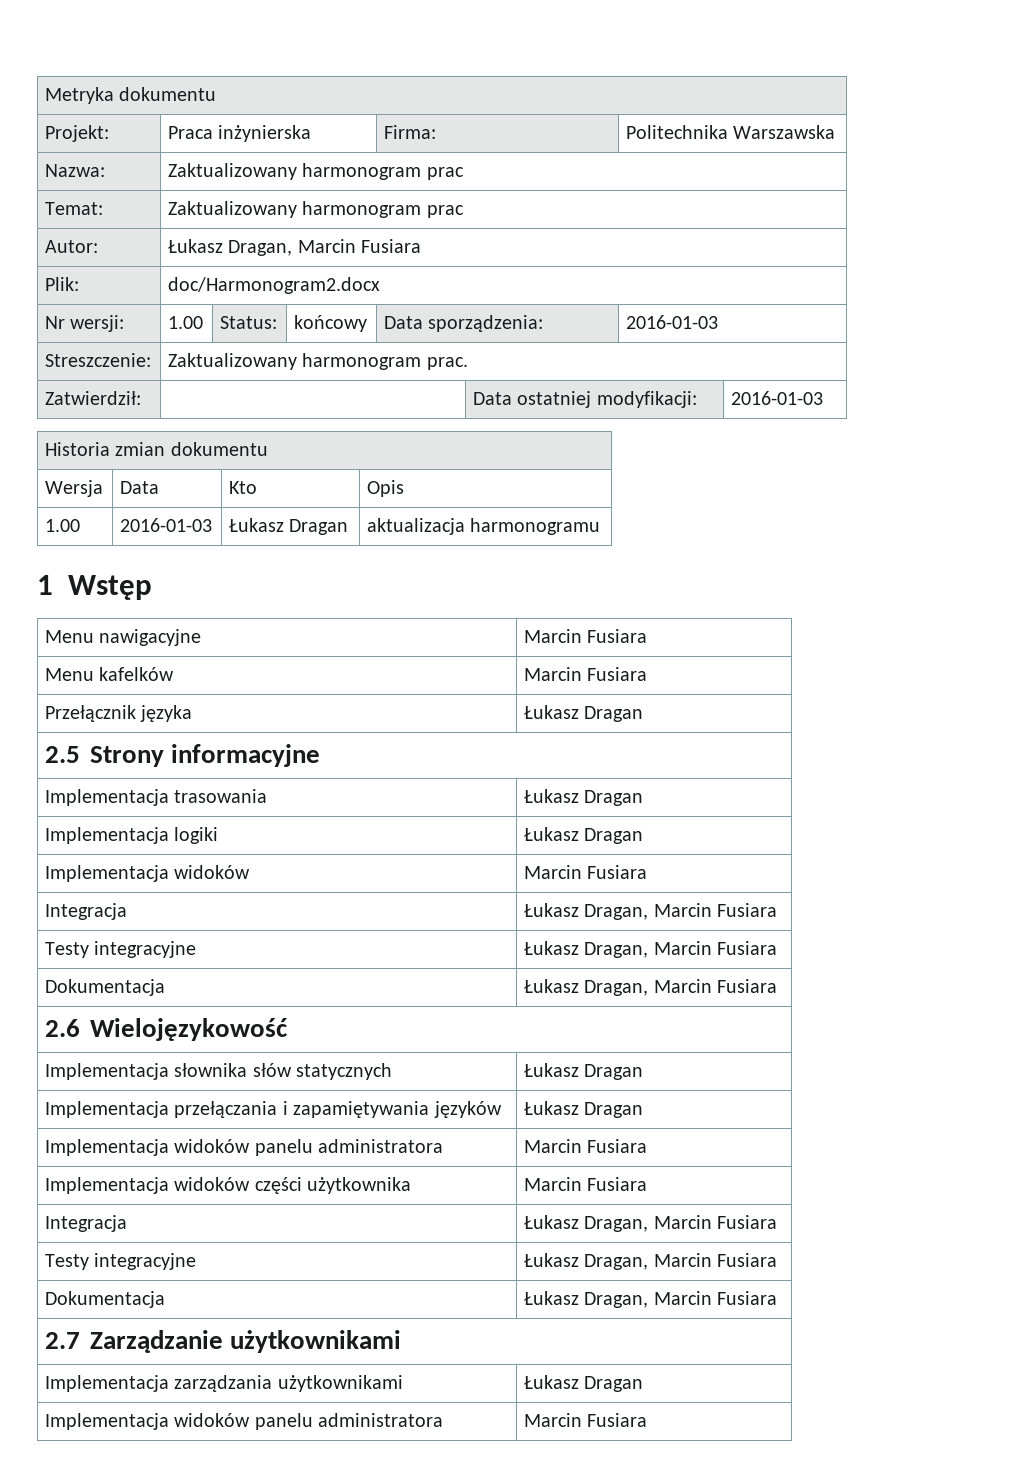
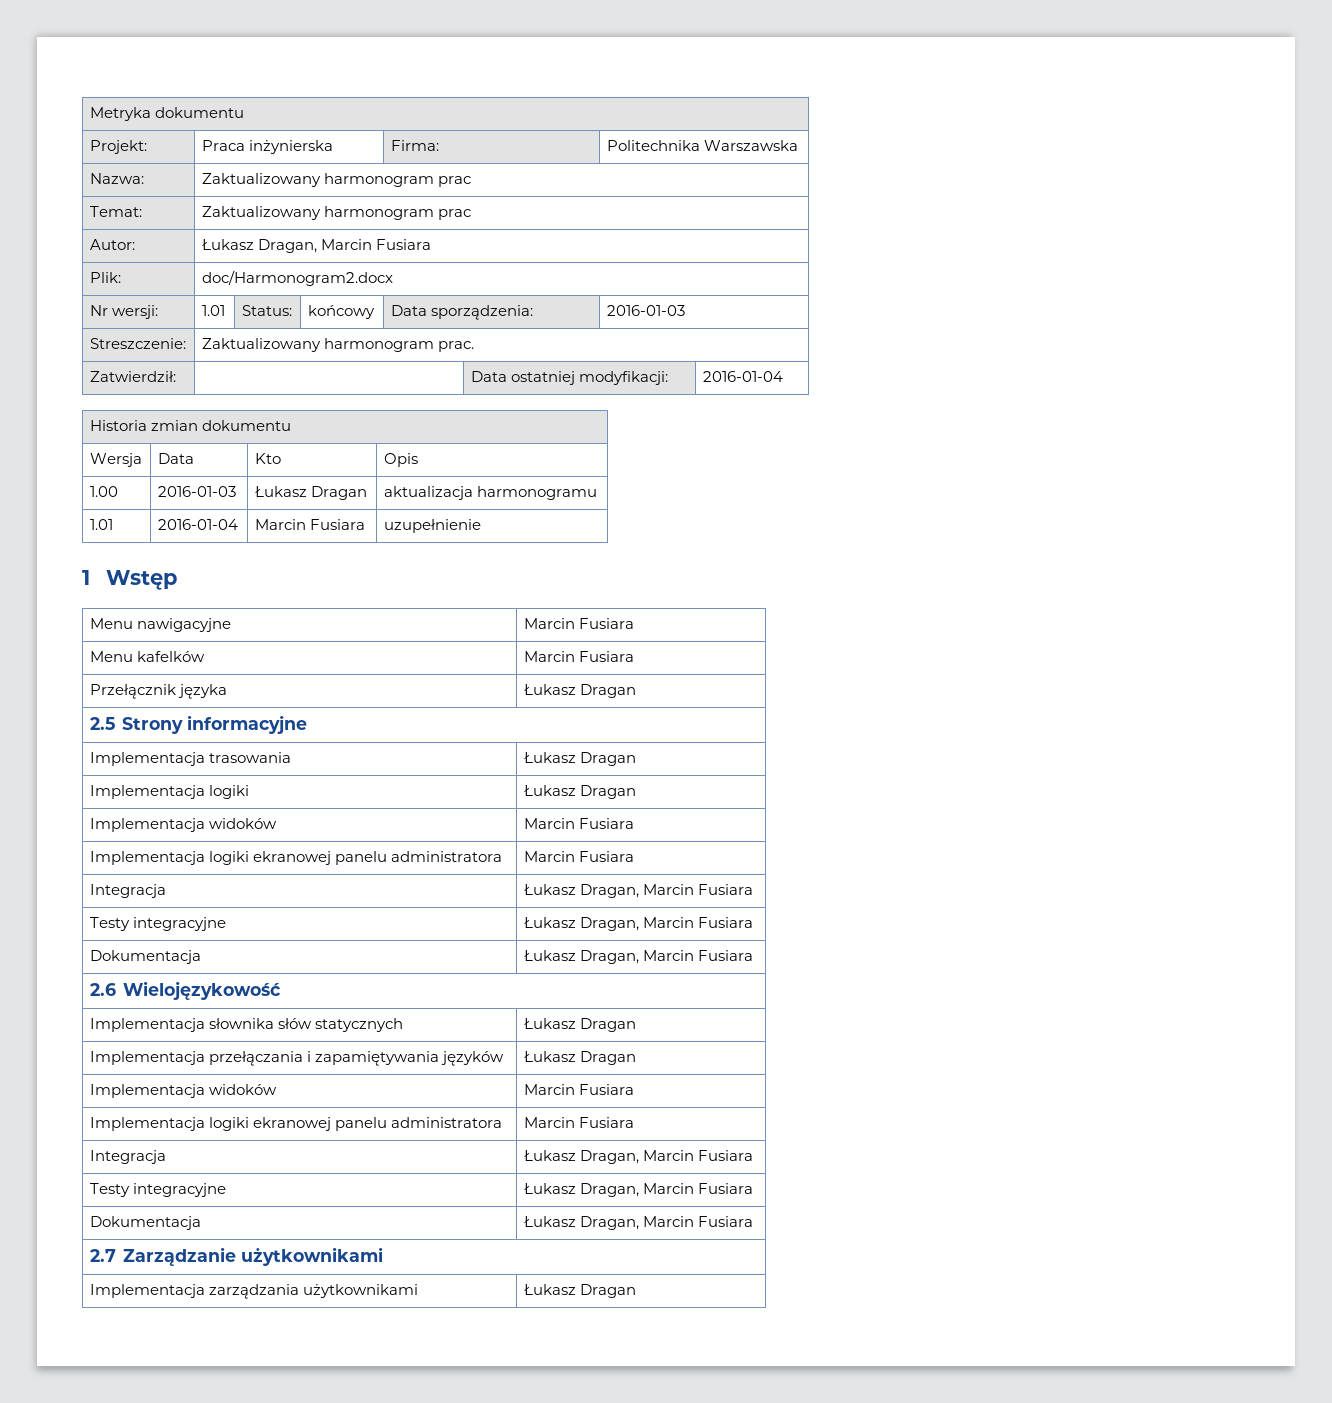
- Nr wersji: | 1.00 | Status: | końcowy | Data sporządzenia: | 2016-01-03
+ Nr wersji: | 1.01 | Status: | końcowy | Data sporządzenia: | 2016-01-03
- Zatwierdził: | | Data ostatniej modyfikacji: | 2016-01-03
+ Zatwierdził: | | Data ostatniej modyfikacji: | 2016-01-04
+ 1.01 | 2016-01-04 | Marcin Fusiara | uzupełnienie
  Implementacja logiki | Łukasz Dragan
  Implementacja widoków | Marcin Fusiara
+ Implementacja logiki ekranowej panelu administratora | Marcin Fusiara
  Implementacja przełączania i zapamiętywania języków | Łukasz Dragan
- Implementacja widoków panelu administratora | Marcin Fusiara
- Implementacja widoków części użytkownika | Marcin Fusiara
+ Implementacja widoków | Marcin Fusiara
+ Implementacja logiki ekranowej panelu administratora | Marcin Fusiara
  Implementacja zarządzania użytkownikami | Łukasz Dragan
- Implementacja widoków panelu administratora | Marcin Fusiara

